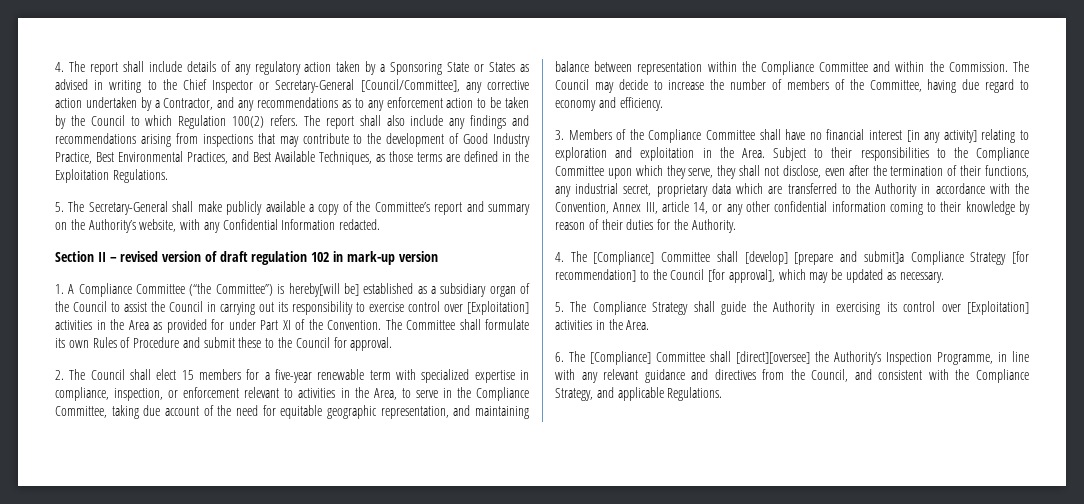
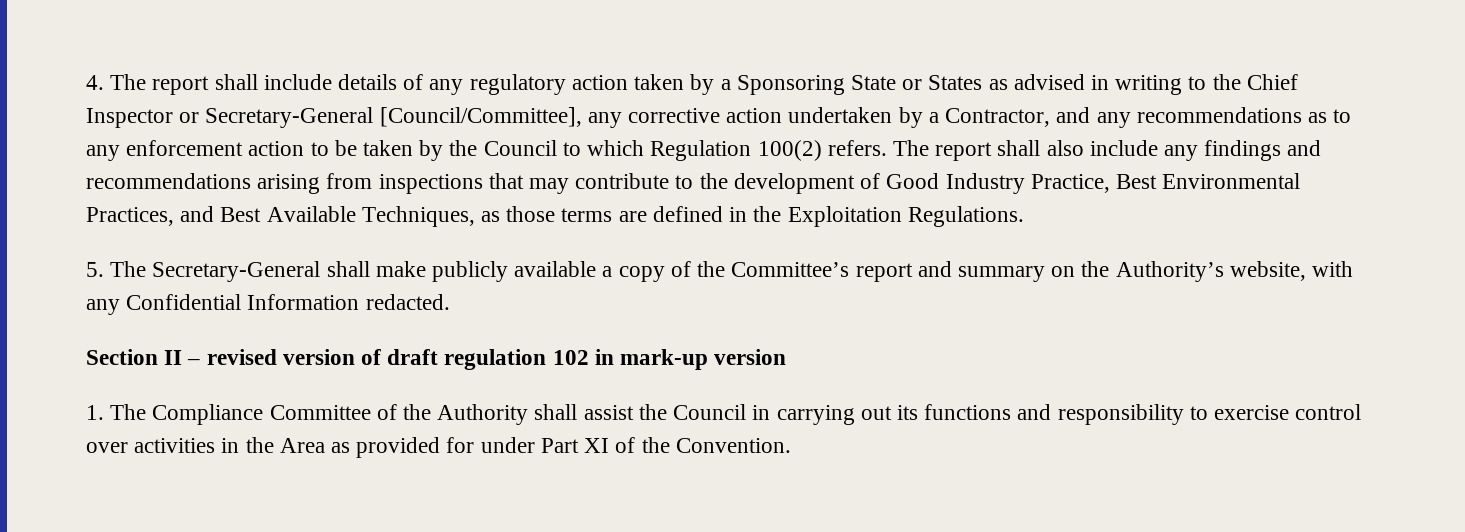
- 1. A Compliance Committee (“the Committee”) is hereby[will be] established as a subsidiary organ of the Council to assist the Council in carrying out its responsibility to exercise control over [Exploitation] activities in the Area as provided for under Part XI of the Convention. The Committee shall formulate its own Rules of Procedure and submit these to the Council for approval.
- 2. The Council shall elect 15 members for a five-year renewable term with specialized expertise in compliance, inspection, or enforcement relevant to activities in the Area, to serve in the Compliance Committee, taking due account of the need for equitable geographic representation, and maintaining balance between representation within the Compliance Committee and within the Commission. The Council may decide to increase the number of members of the Committee, having due regard to economy and efficiency.
- 3. Members of the Compliance Committee shall have no financial interest [in any activity] relating to exploration and exploitation in the Area. Subject to their responsibilities to the Compliance Committee upon which they serve, they shall not disclose, even after the termination of their functions, any industrial secret, proprietary data which are transferred to the Authority in accordance with the Convention, Annex III, article 14, or any other confidential information coming to their knowledge by reason of their duties for the Authority.
- 4. The [Compliance] Committee shall [develop] [prepare and submit]a Compliance Strategy [for recommendation] to the Council [for approval], which may be updated as necessary.
- 5. The Compliance Strategy shall guide the Authority in exercising its control over [Exploitation] activities in the Area.
- 6. The [Compliance] Committee shall [direct][oversee] the Authority’s Inspection Programme, in line with any relevant guidance and directives from the Council, and consistent with the Compliance Strategy, and applicable Regulations.
+ 1. The Compliance Committee of the Authority shall assist the Council in carrying out its functions and responsibility to exercise control over activities in the Area as provided for under Part XI of the Convention.

